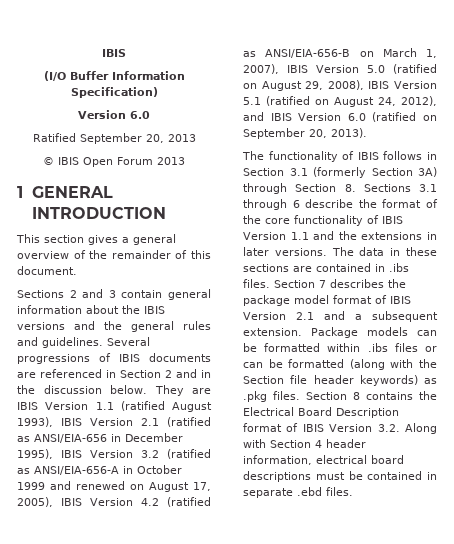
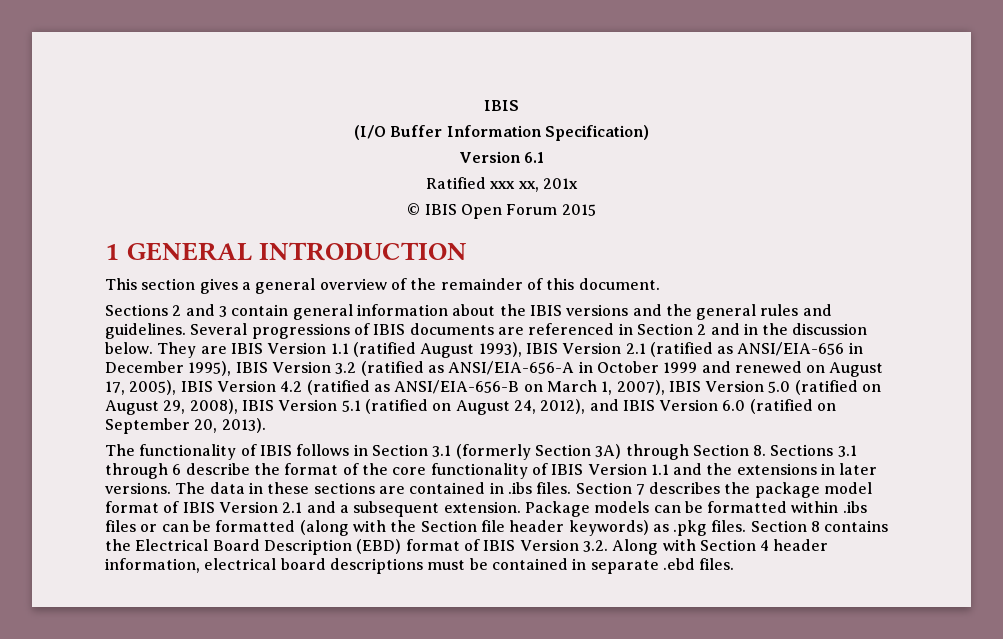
  (I/O Buffer Information Specification)
- Version 6.0
+ Version 6.1
- Ratified September 20, 2013
+ Ratified xxx xx, 201x
- © IBIS Open Forum 2013
+ © IBIS Open Forum 2015
- Section 8 contains the Electrical Board Description format of IBIS Version 3.2. Along with Section 4 header information, electrical board descriptions must be contained in separate .ebd files.
+ Section 8 contains the Electrical Board Description (EBD) format of IBIS Version 3.2. Along with Section 4 header information, electrical board descriptions must be contained in separate .ebd files.

